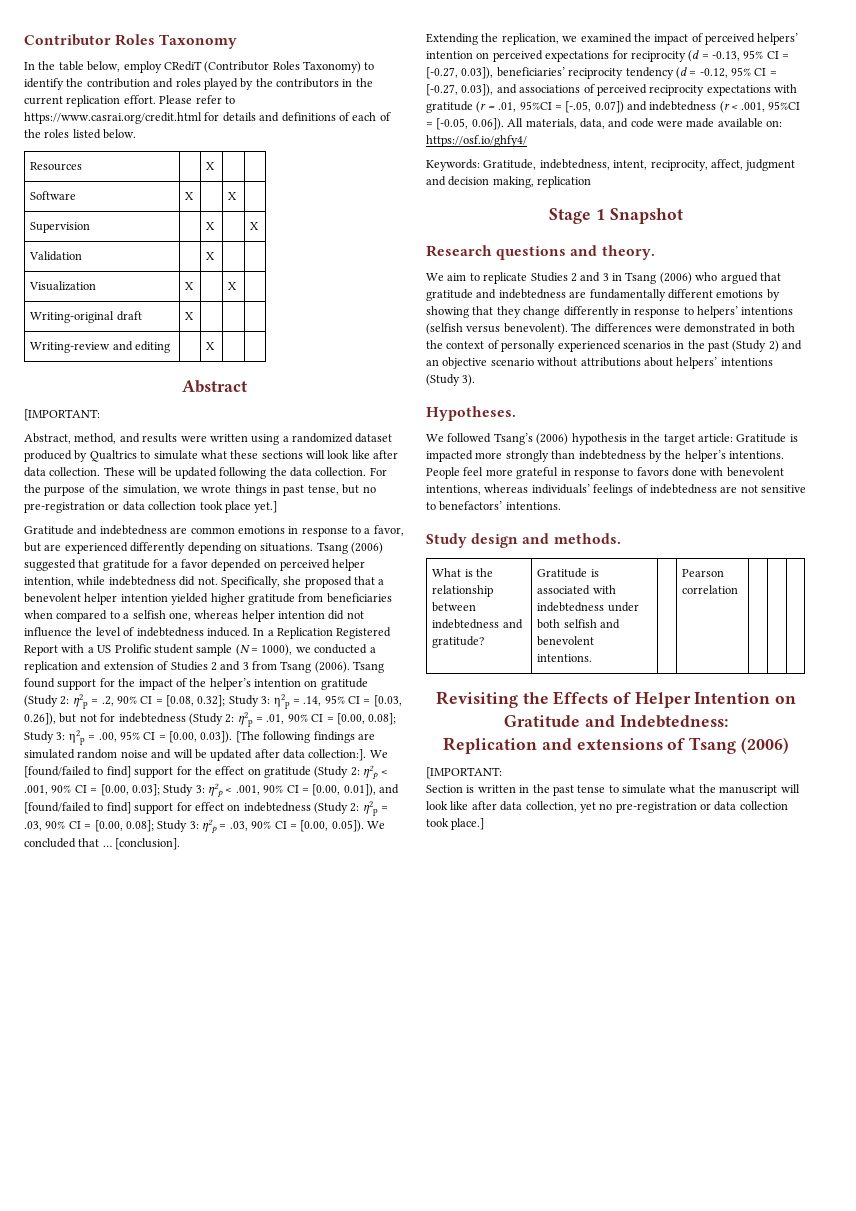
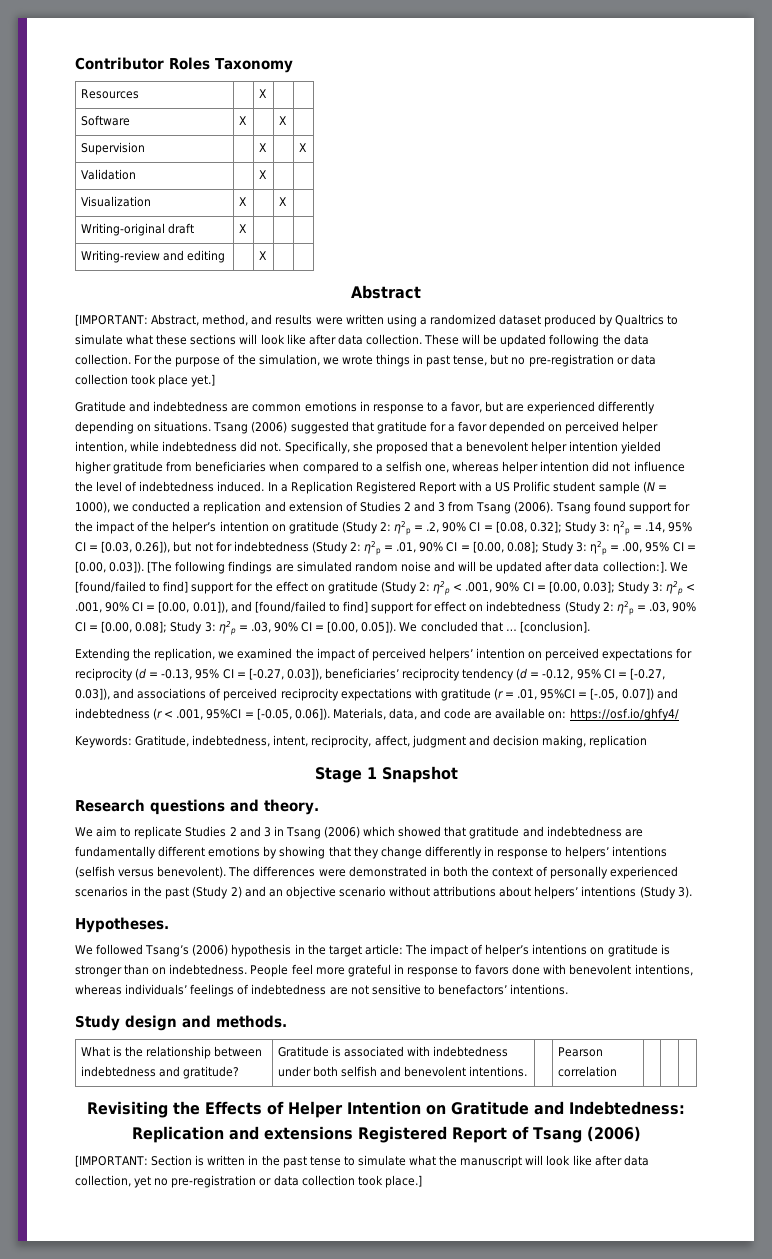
- In the table below, employ CRediT (Contributor Roles Taxonomy) to identify the contribution and roles played by the contributors in the current replication effort. Please refer to https://www.casrai.org/credit.html for details and definitions of each of the roles listed below.
  Abstract
- [IMPORTANT:
- Abstract, method, and results were written using a randomized dataset produced by Qualtrics to simulate what these sections will look like after data collection.
+ [IMPORTANT: Abstract, method, and results were written using a randomized dataset produced by Qualtrics to simulate what these sections will look like after data collection.
- Extending the replication, we examined the impact of perceived helpers’ intention on perceived expectations for reciprocity (d = -0.13, 95% CI = [-0.27, 0.03]), beneficiaries’ reciprocity tendency (d = -0.12, 95% CI = [-0.27, 0.03]), and associations of perceived reciprocity expectations with gratitude (r = .01, 95%CI = [-.05, 0.07]) and indebtedness (r < .001, 95%CI = [-0.05, 0.06]). All materials, data, and code were made available on:
+ Extending the replication, we examined the impact of perceived helpers’ intention on perceived expectations for reciprocity (d = -0.13, 95% CI = [-0.27, 0.03]), beneficiaries’ reciprocity tendency (d = -0.12, 95% CI = [-0.27, 0.03]), and associations of perceived reciprocity expectations with gratitude (r = .01, 95%CI = [-.05, 0.07]) and indebtedness (r < .001, 95%CI = [-0.05, 0.06]). Materials, data, and code are available on:
- We aim to replicate Studies 2 and 3 in Tsang (2006) who argued that gratitude and indebtedness are fundamentally different emotions by showing that they change differently in response to helpers’ intentions (selfish versus benevolent).
+ We aim to replicate Studies 2 and 3 in Tsang (2006) which showed that gratitude and indebtedness are fundamentally different emotions by showing that they change differently in response to helpers’ intentions (selfish versus benevolent).
- We followed Tsang’s (2006) hypothesis in the target article: Gratitude is impacted more strongly than indebtedness by the helper’s intentions.
+ We followed Tsang’s (2006) hypothesis in the target article: The impact of helper’s intentions on gratitude is stronger than on indebtedness.
- Replication and extensions of Tsang (2006)
- [IMPORTANT:
- Section is written in the past tense to simulate what the manuscript will look like after data collection, yet no pre-registration or data collection took place.]
+ Replication and extensions Registered Report of Tsang (2006)
+ [IMPORTANT: Section is written in the past tense to simulate what the manuscript will look like after data collection, yet no pre-registration or data collection took place.]

